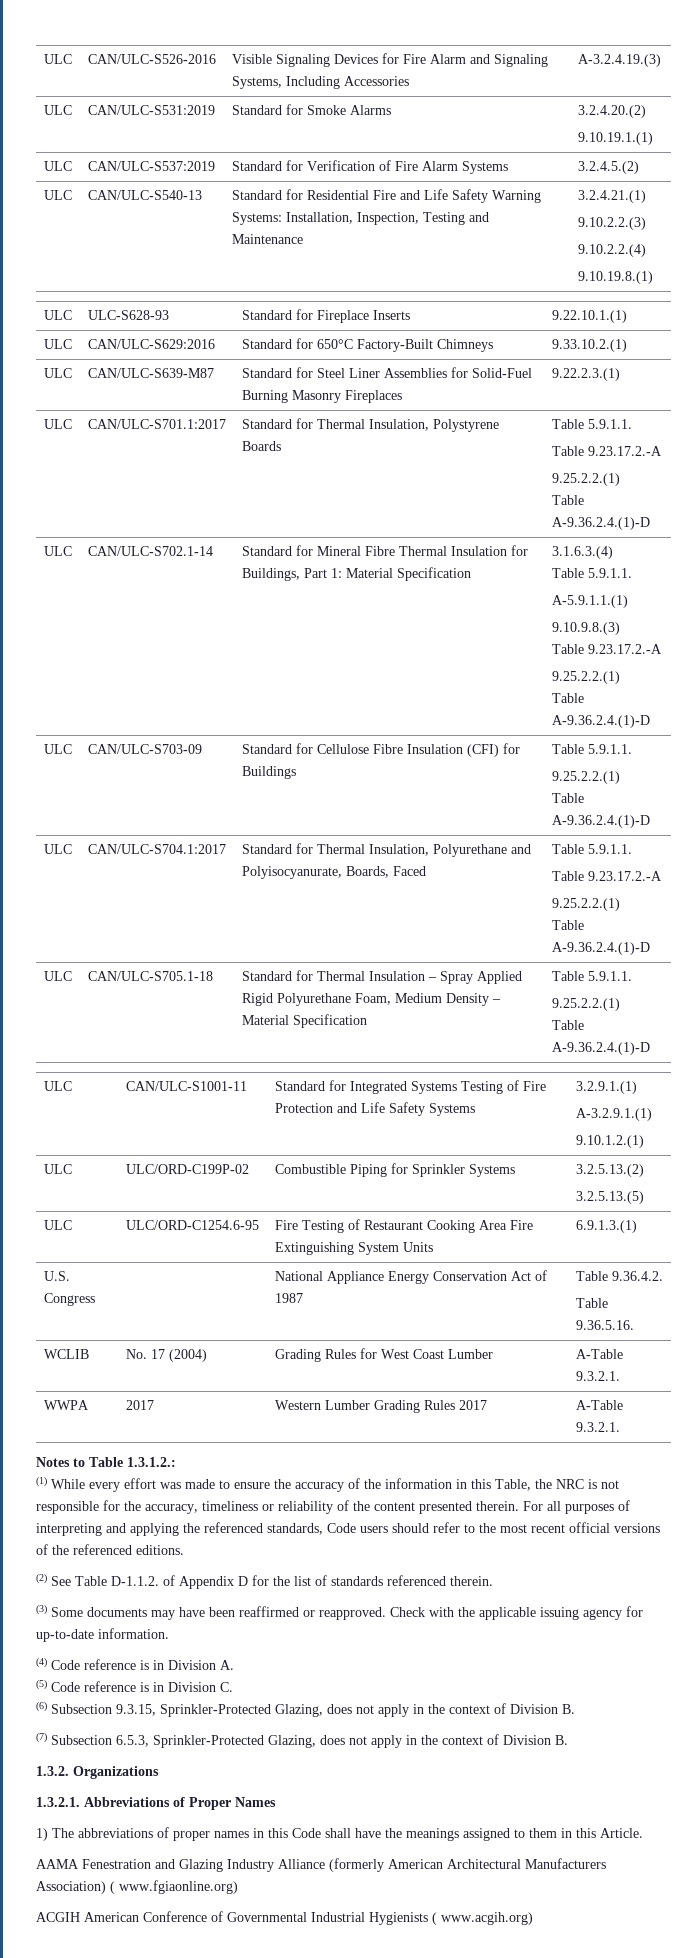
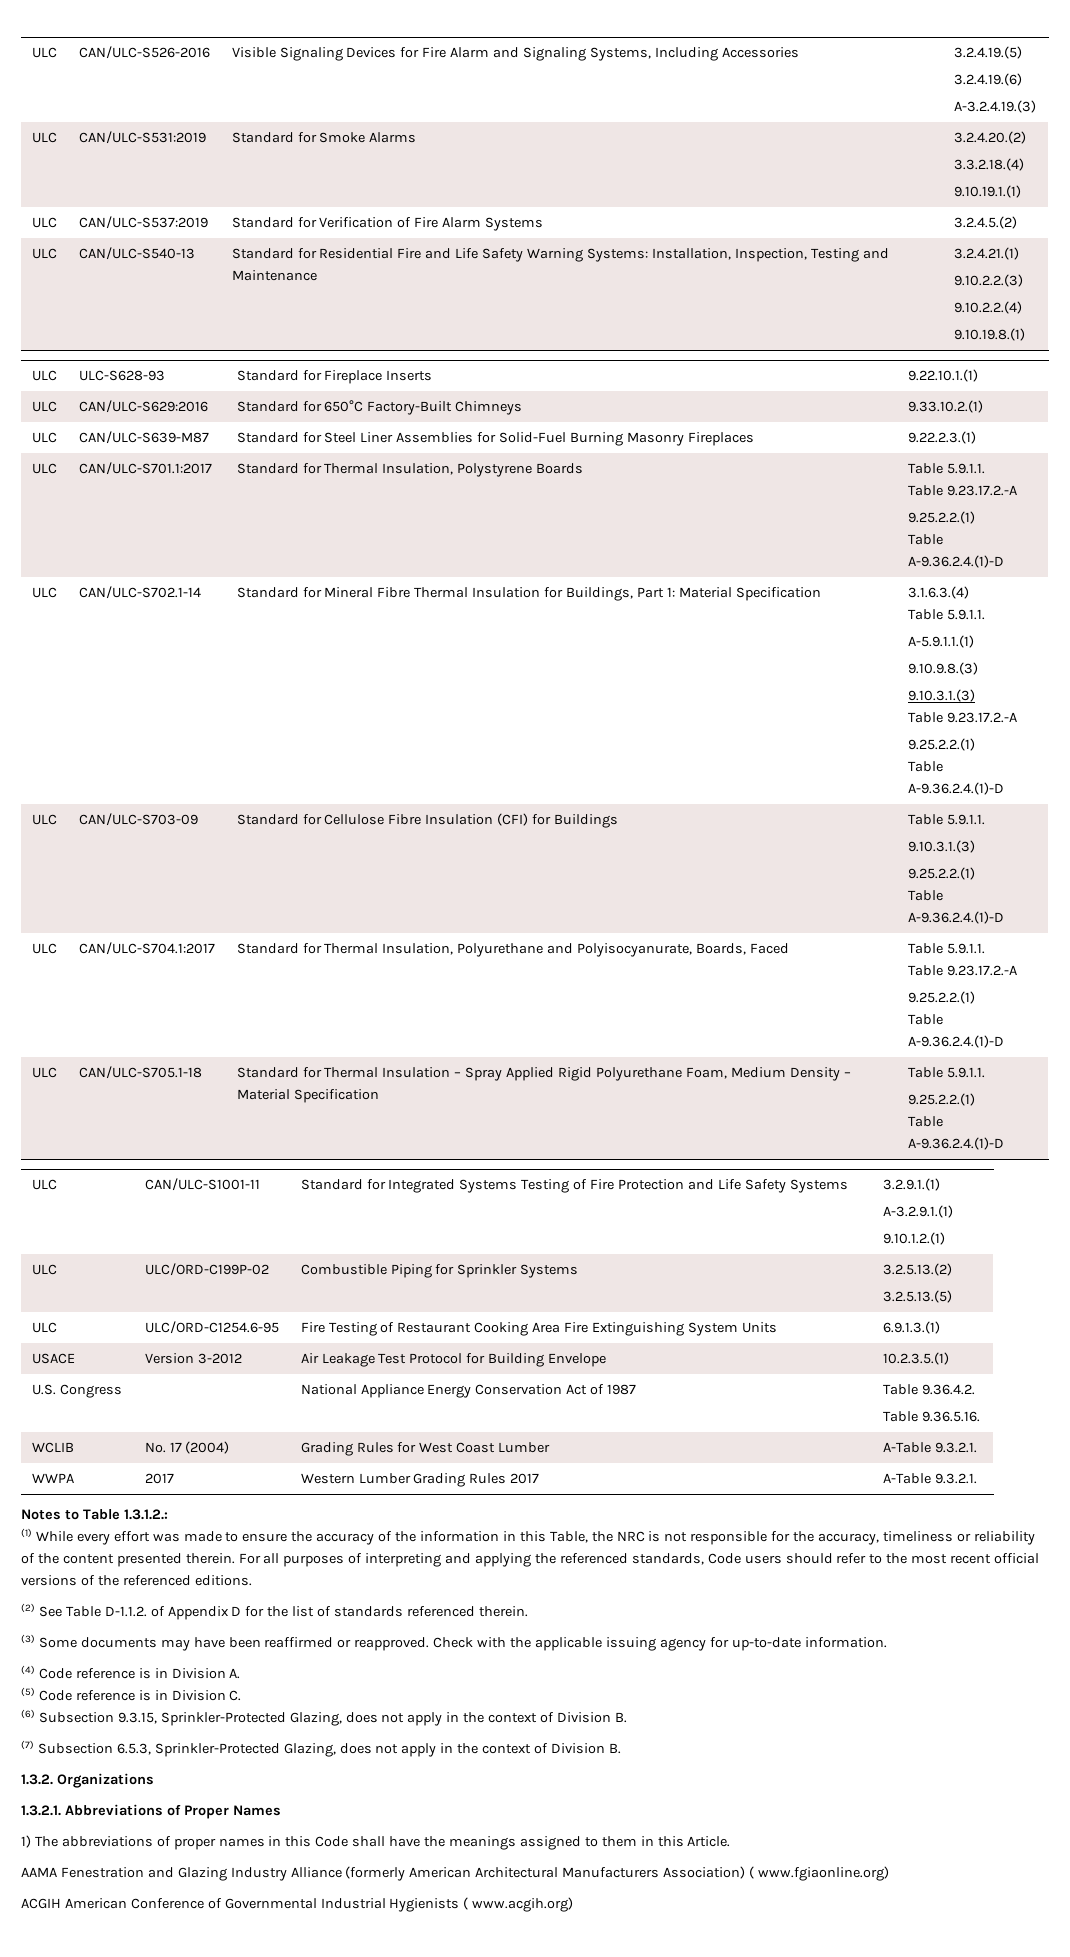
- ULC | CAN/ULC-S526-2016 | Visible Signaling Devices for Fire Alarm and Signaling Systems, Including Accessories | A-3.2.4.19.(3)
+ ULC | CAN/ULC-S526-2016 | Visible Signaling Devices for Fire Alarm and Signaling Systems, Including Accessories | 3.2.4.19.(5)
+ 3.2.4.19.(6)
+ A-3.2.4.19.(3)
  ULC | CAN/ULC-S531:2019 | Standard for Smoke Alarms | 3.2.4.20.(2)
+ 3.3.2.18.(4)
  ULC | CAN/ULC-S702.1-14 | Standard for Mineral Fibre Thermal Insulation for Buildings, Part 1: Material Specification | 3.1.6.3.(4)
  Table 5.9.1.1.
  A-5.9.1.1.(1)
  9.10.9.8.(3)
+ 9.10.3.1.(3)
  ULC | CAN/ULC-S703-09 | Standard for Cellulose Fibre Insulation (CFI) for Buildings | Table 5.9.1.1.
+ 9.10.3.1.(3)
+ USACE | Version 3-2012 | Air Leakage Test Protocol for Building Envelope | 10.2.3.5.(1)

